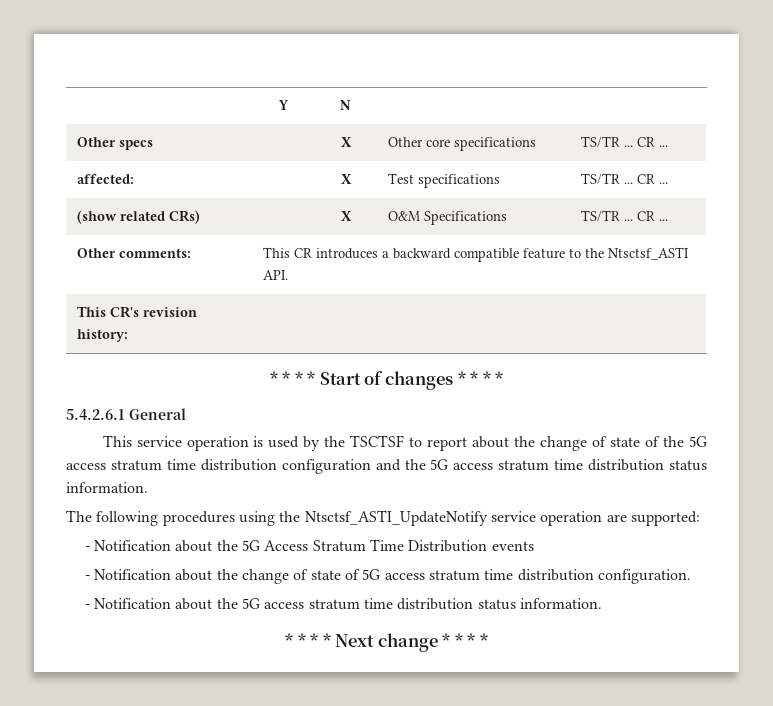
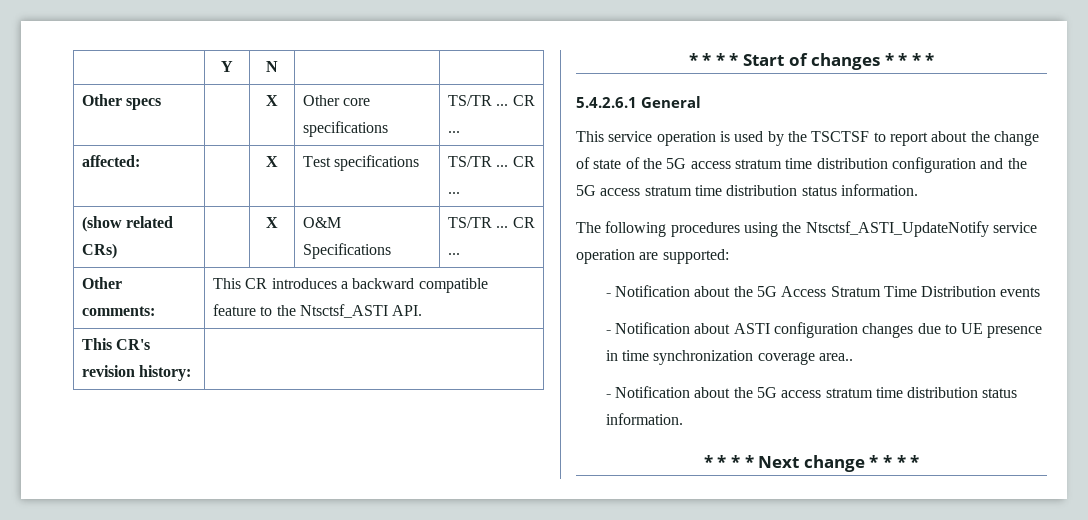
- - Notification about the change of state of 5G access stratum time distribution configuration.
+ - Notification about ASTI configuration changes due to UE presence in time synchronization coverage area..

